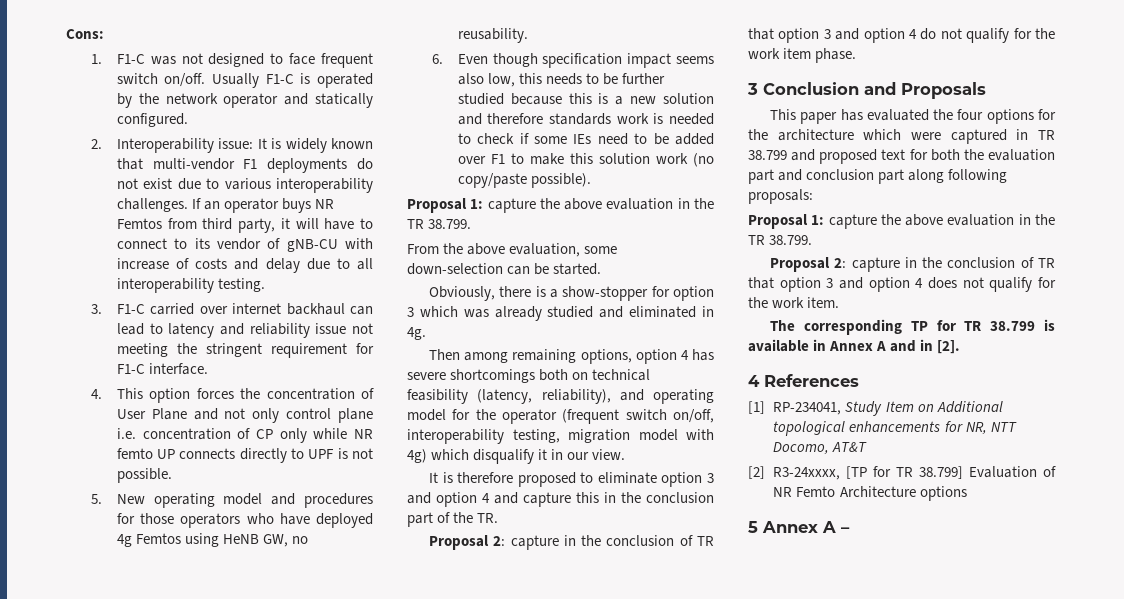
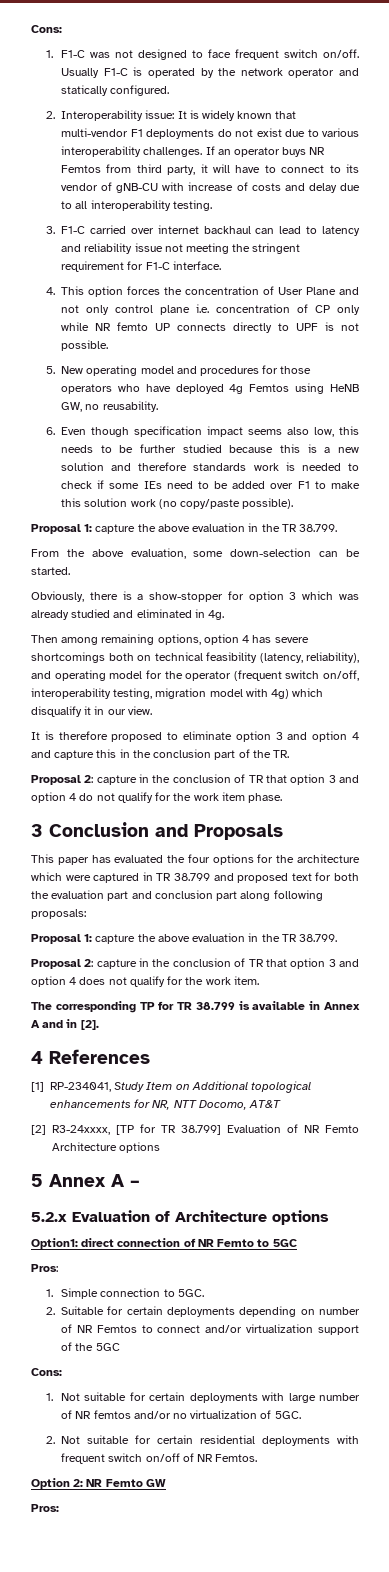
+ 5.2.x Evaluation of Architecture options
+ Option1: direct connection of NR Femto to 5GC
+ Pros:
+ 1. Simple connection to 5GC.
+ 2. Suitable for certain deployments depending on number of NR Femtos to connect and/or virtualization support of the 5GC
+ Cons:
+ 1. Not suitable for certain deployments with large number of NR femtos and/or no virtualization of 5GC.
+ 2. Not suitable for certain residential deployments with frequent switch on/off of NR Femtos.
+ Option 2: NR Femto GW
+ Pros:

